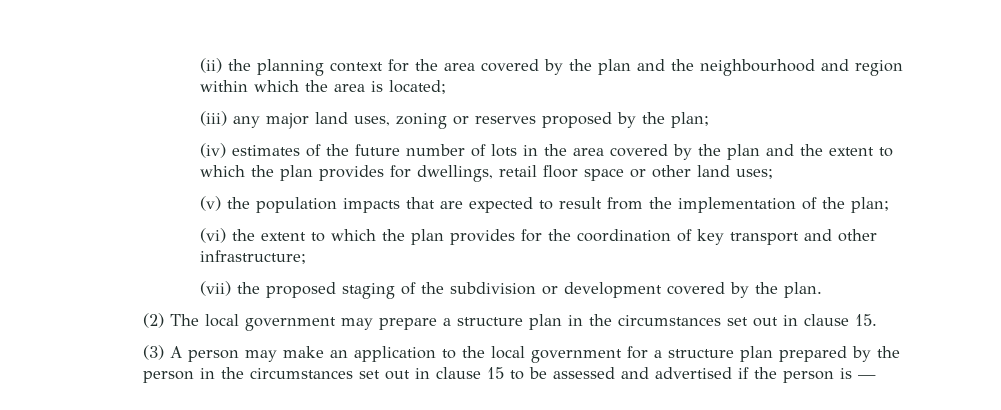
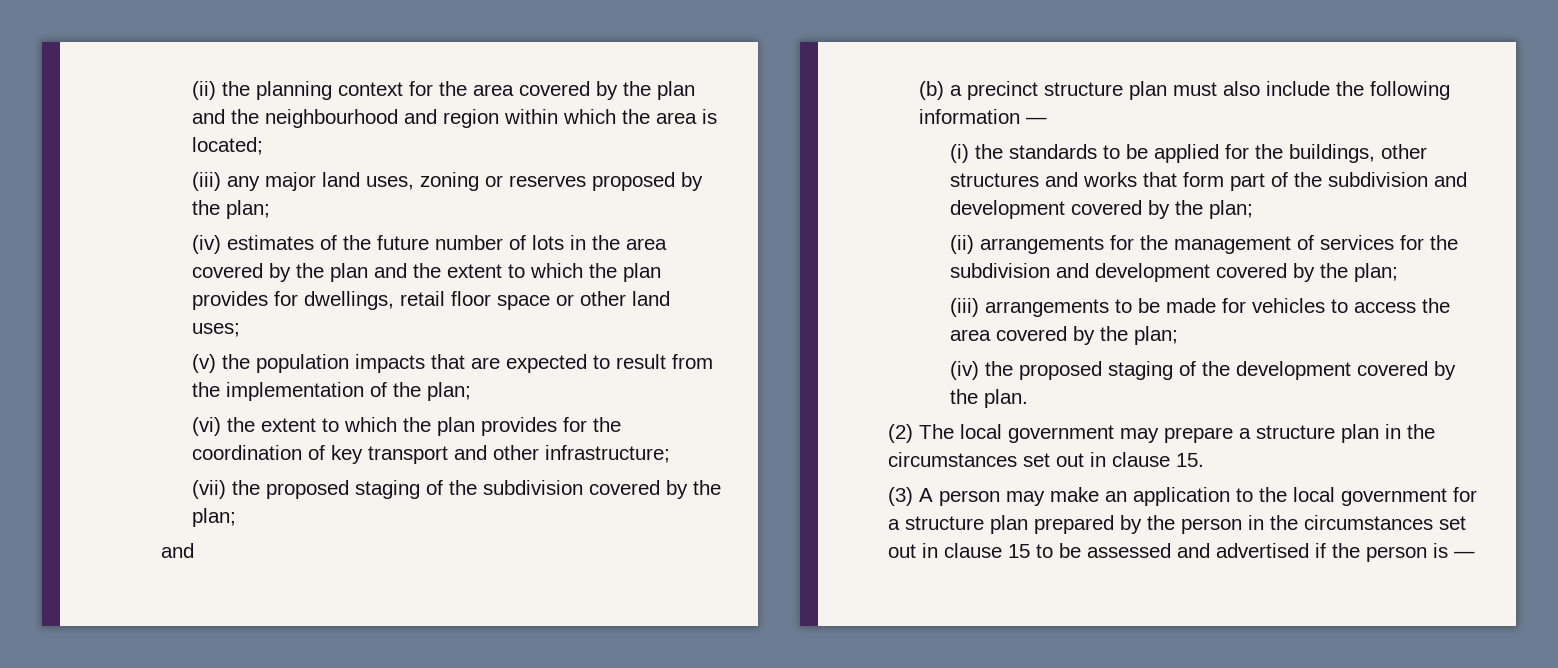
- (vii) the proposed staging of the subdivision or development covered by the plan.
+ (vii) the proposed staging of the subdivision covered by the plan;
+ and
+ (b) a precinct structure plan must also include the following information —
+ (i) the standards to be applied for the buildings, other structures and works that form part of the subdivision and development covered by the plan;
+ (ii) arrangements for the management of services for the subdivision and development covered by the plan;
+ (iii) arrangements to be made for vehicles to access the area covered by the plan;
+ (iv) the proposed staging of the development covered by the plan.

